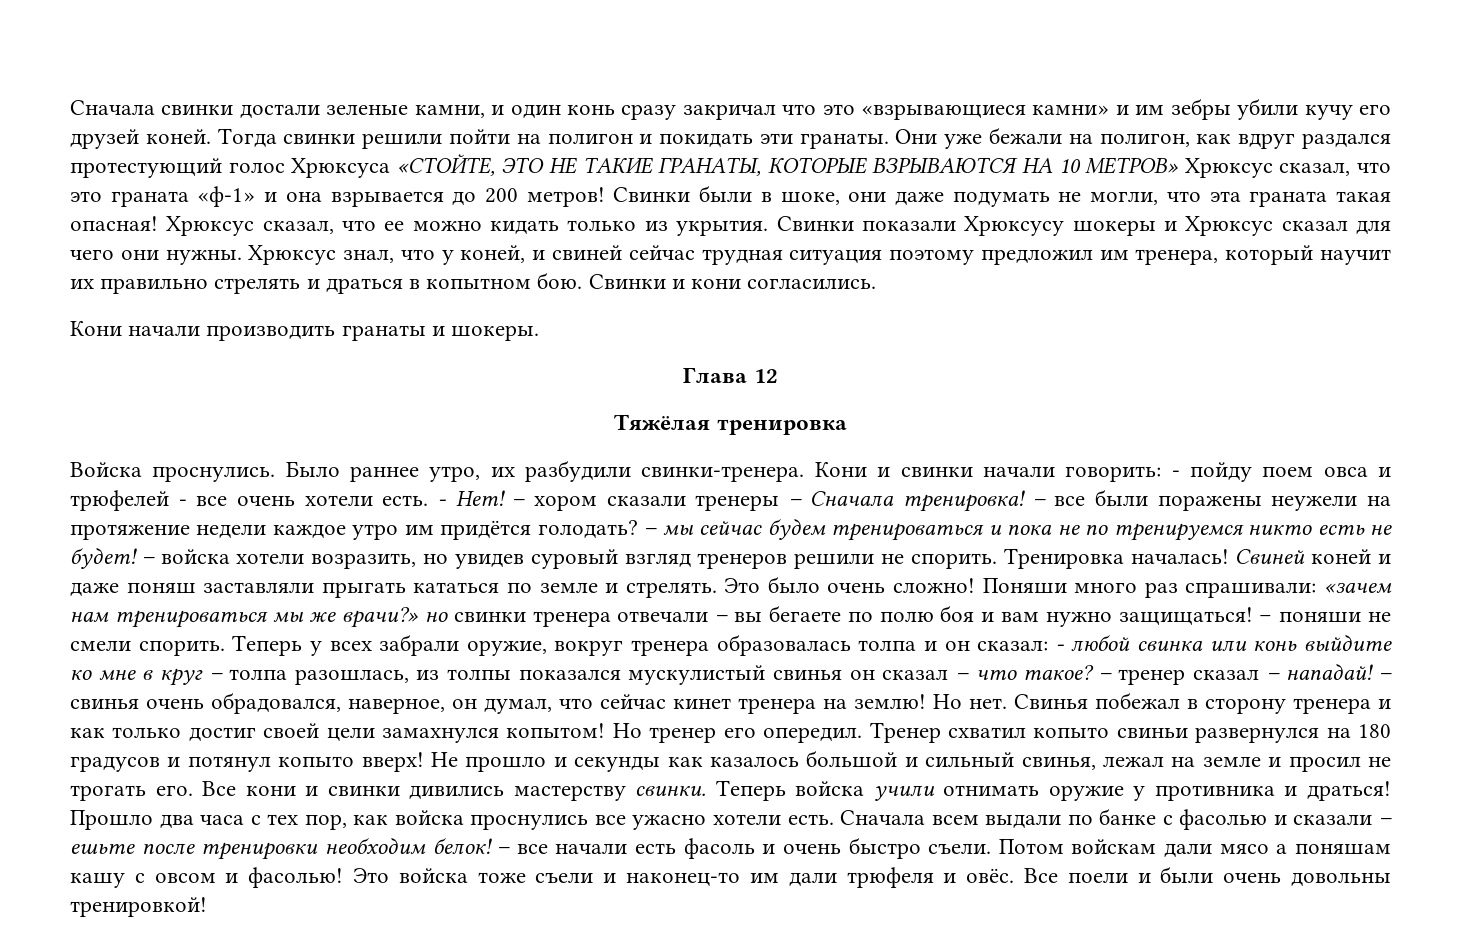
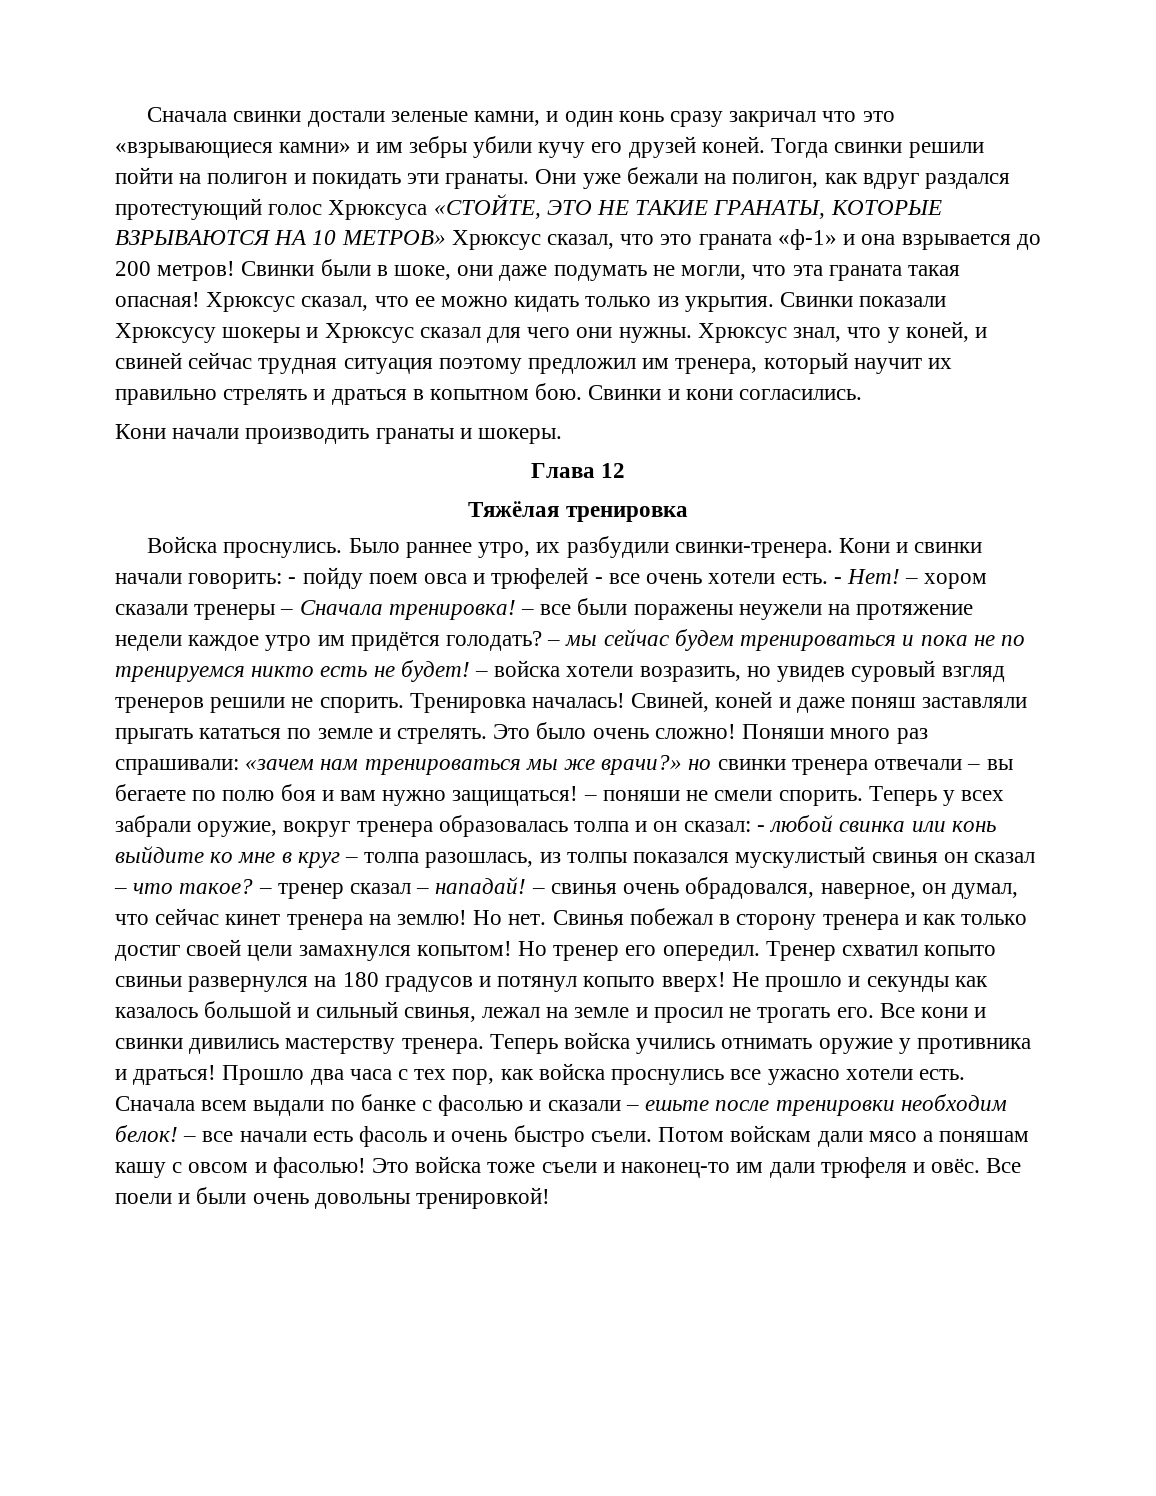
- Свиней коней и даже поняш заставляли прыгать кататься по земле и стрелять.
+ Свиней, коней и даже поняш заставляли прыгать кататься по земле и стрелять.
- Все кони и свинки дивились мастерству свинки.
+ Все кони и свинки дивились мастерству тренера.
- Теперь войска учили отнимать оружие у противника и драться!
+ Теперь войска учились отнимать оружие у противника и драться!

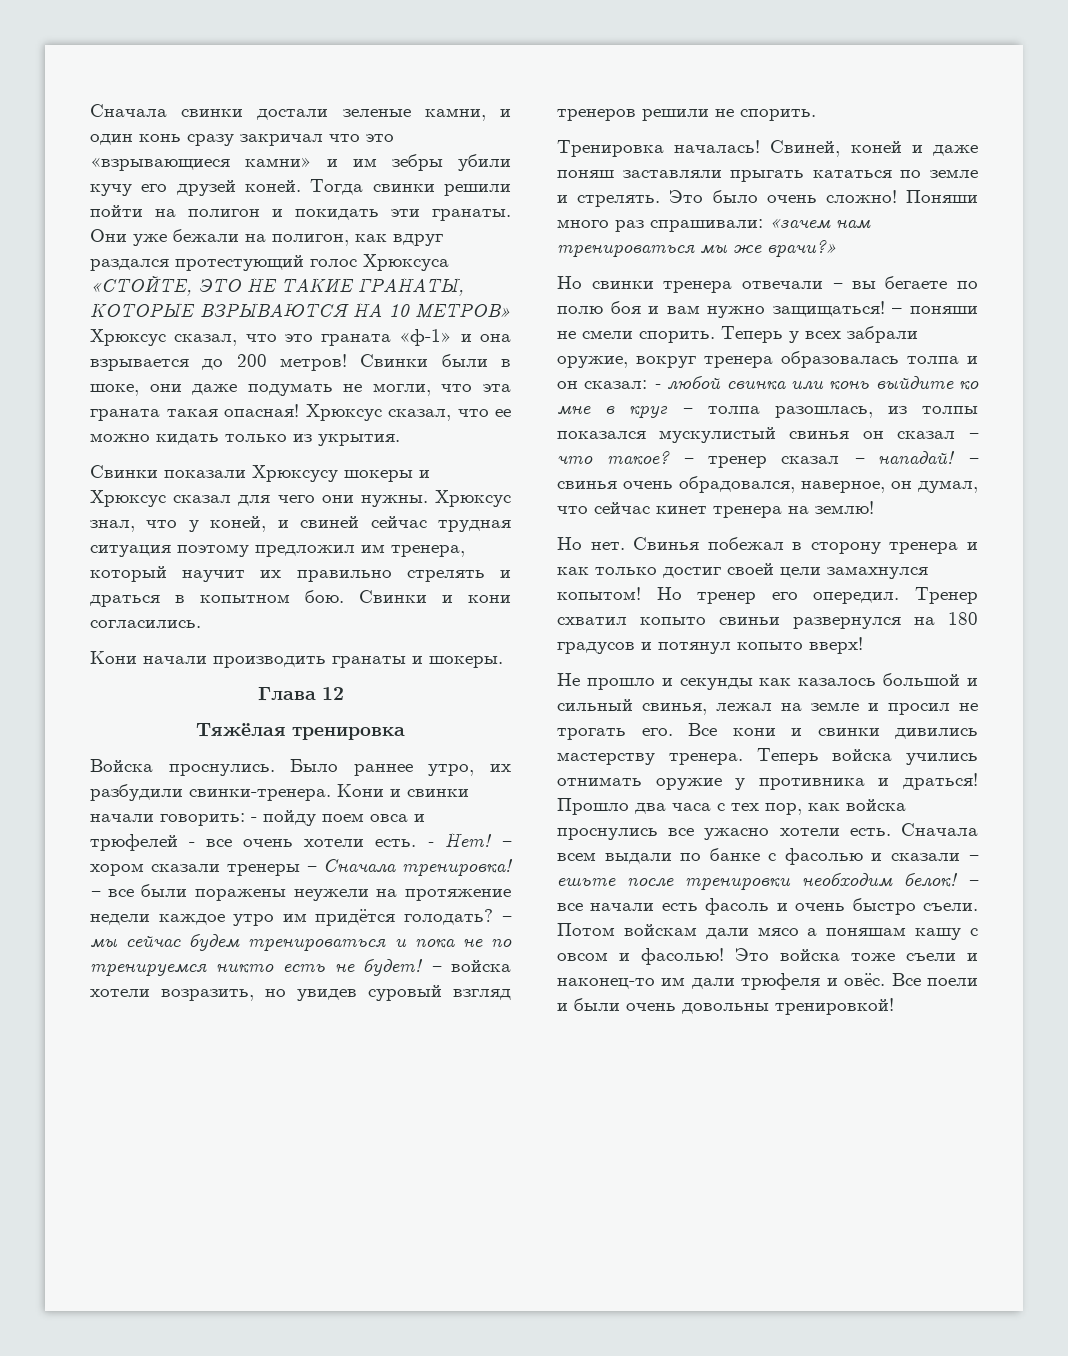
- Хрюксус сказал, что ее можно кидать только из укрытия. Свинки показали Хрюксусу шокеры и Хрюксус сказал для чего они нужны.
+ Хрюксус сказал, что ее можно кидать только из укрытия.
+ Свинки показали Хрюксусу шокеры и Хрюксус сказал для чего они нужны.
- – войска хотели возразить, но увидев суровый взгляд тренеров решили не спорить. Тренировка началась!
+ – войска хотели возразить, но увидев суровый взгляд тренеров решили не спорить.
+ Тренировка началась!
- Поняши много раз спрашивали: «зачем нам тренироваться мы же врачи?» но свинки тренера отвечали – вы бегаете по полю боя и вам нужно защищаться!
+ Поняши много раз спрашивали: «зачем нам тренироваться мы же врачи?»
+ Но свинки тренера отвечали – вы бегаете по полю боя и вам нужно защищаться!
- – свинья очень обрадовался, наверное, он думал, что сейчас кинет тренера на землю! Но нет.
+ – свинья очень обрадовался, наверное, он думал, что сейчас кинет тренера на землю!
+ Но нет.
- Тренер схватил копыто свиньи развернулся на 180 градусов и потянул копыто вверх! Не прошло и секунды как казалось большой и сильный свинья, лежал на земле и просил не трогать его.
+ Тренер схватил копыто свиньи развернулся на 180 градусов и потянул копыто вверх!
+ Не прошло и секунды как казалось большой и сильный свинья, лежал на земле и просил не трогать его.

